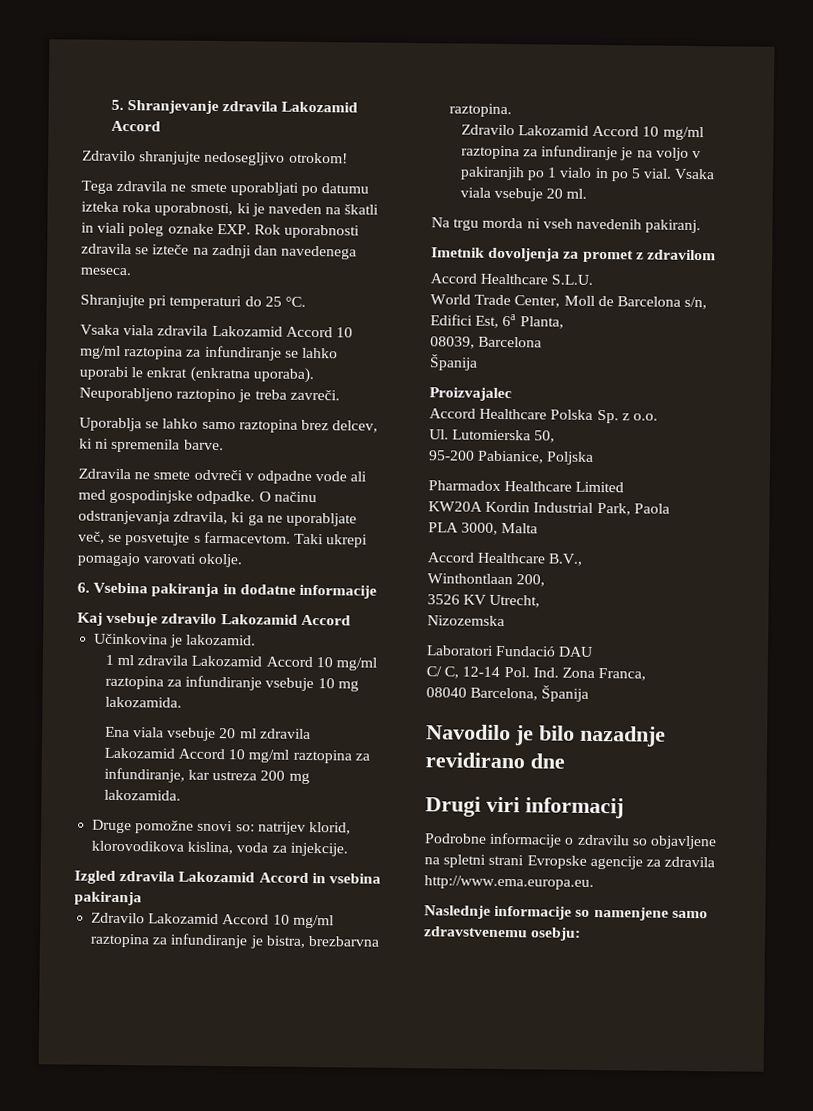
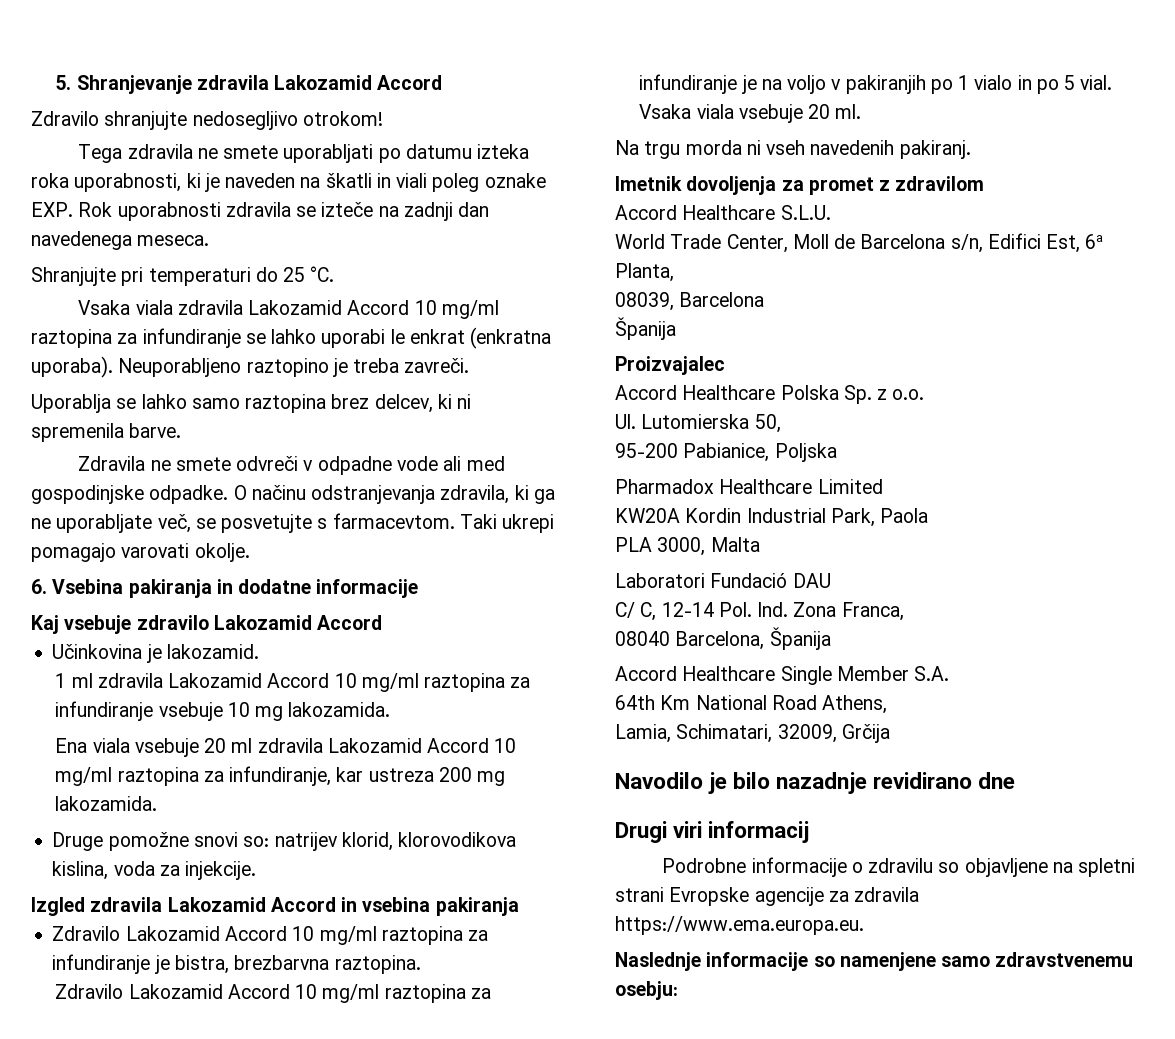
- Accord Healthcare B.V.,
- Winthontlaan 200,
- 3526 KV Utrecht,
- Nizozemska
+ Accord Healthcare Single Member S.A.
+ 64th Km National Road Athens,
+ Lamia, Schimatari, 32009, Grčija
- Podrobne informacije o zdravilu so objavljene na spletni strani Evropske agencije za zdravila http://www.ema.europa.eu.
+ Podrobne informacije o zdravilu so objavljene na spletni strani Evropske agencije za zdravila https://www.ema.europa.eu.

